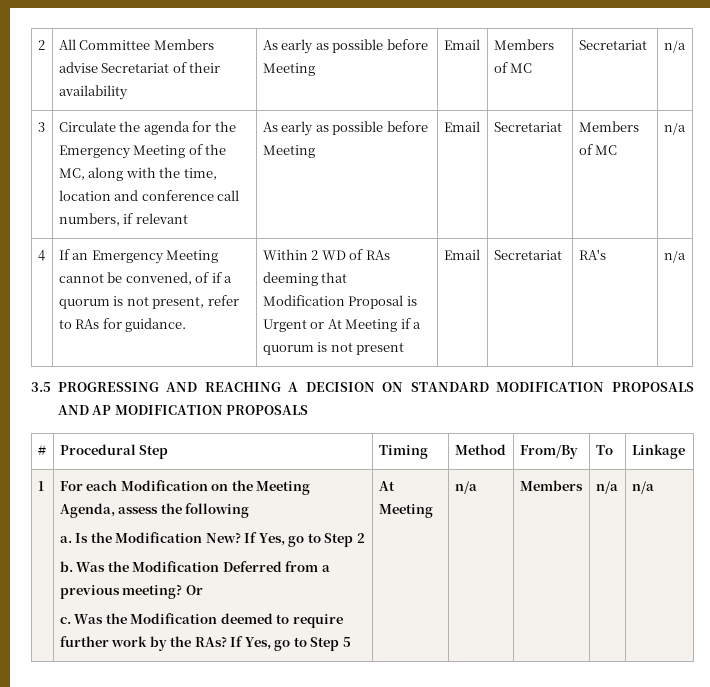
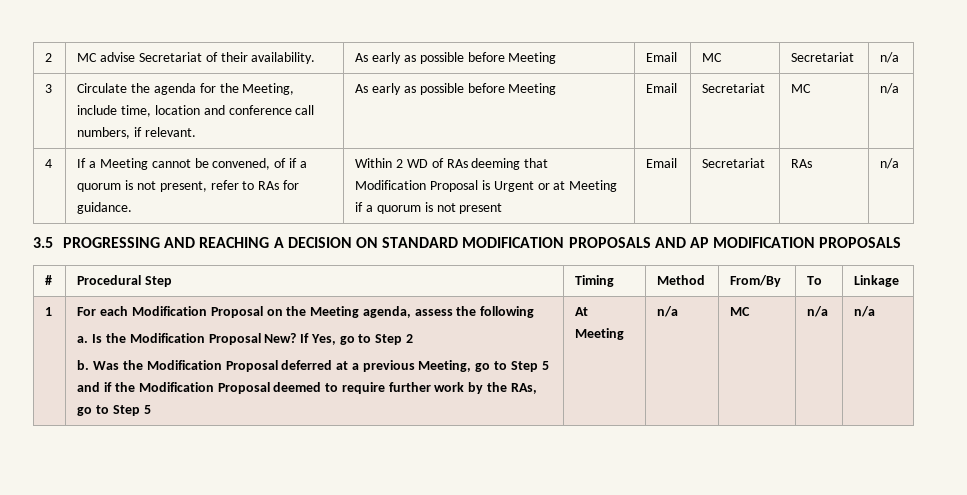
- 2 | All Committee Members advise Secretariat of their availability | As early as possible before Meeting | Email | Members of MC | Secretariat | n/a
+ 2 | MC advise Secretariat of their availability. | As early as possible before Meeting | Email | MC | Secretariat | n/a
- 3 | Circulate the agenda for the Emergency Meeting of the MC, along with the time, location and conference call numbers, if relevant | As early as possible before Meeting | Email | Secretariat | Members of MC | n/a
+ 3 | Circulate the agenda for the Meeting, include time, location and conference call numbers, if relevant. | As early as possible before Meeting | Email | Secretariat | MC | n/a
- If an Emergency Meeting cannot be convened, of if a quorum is not present, refer to RAs for guidance.
+ If a Meeting cannot be convened, of if a quorum is not present, refer to RAs for guidance.
- Within 2 WD of RAs deeming that Modification Proposal is Urgent or At Meeting if a quorum is not present
+ Within 2 WD of RAs deeming that Modification Proposal is Urgent or at Meeting if a quorum is not present
- Secretariat | RA's
+ Secretariat | RAs
- For each Modification on the Meeting Agenda, assess the following
+ For each Modification Proposal on the Meeting agenda, assess the following
- Is the Modification New?
+ Is the Modification Proposal New?
- Was the Modification Deferred from a previous meeting? Or
- c. Was the Modification deemed to require further work by the RAs? If Yes, go to Step 5
+ Was the Modification Proposal deferred at a previous Meeting, go to Step 5 and if the Modification Proposal deemed to require further work by the RAs, go to Step 5
- n/a | Members
+ n/a | MC

